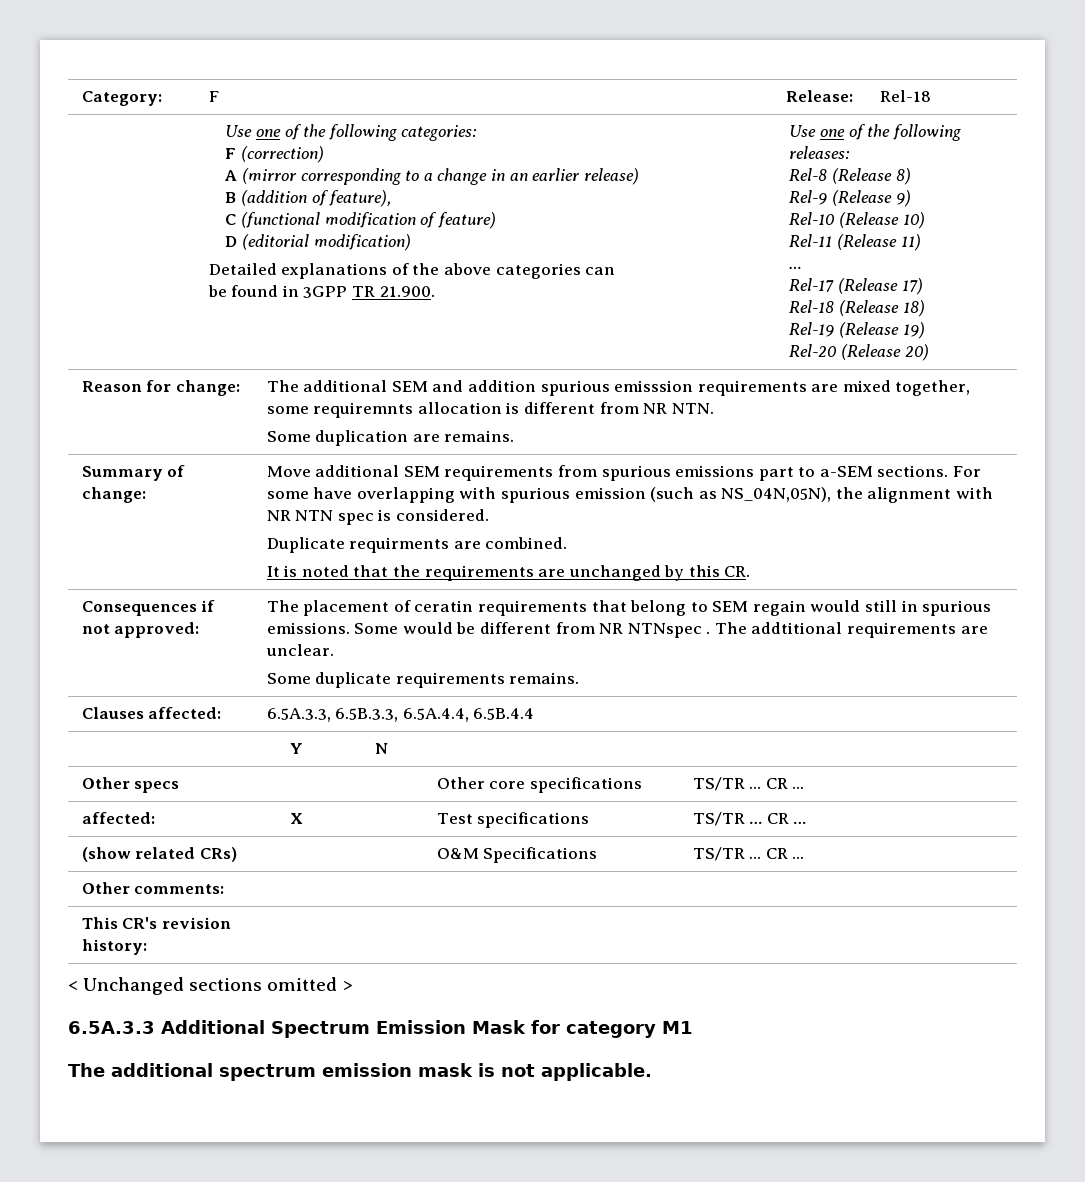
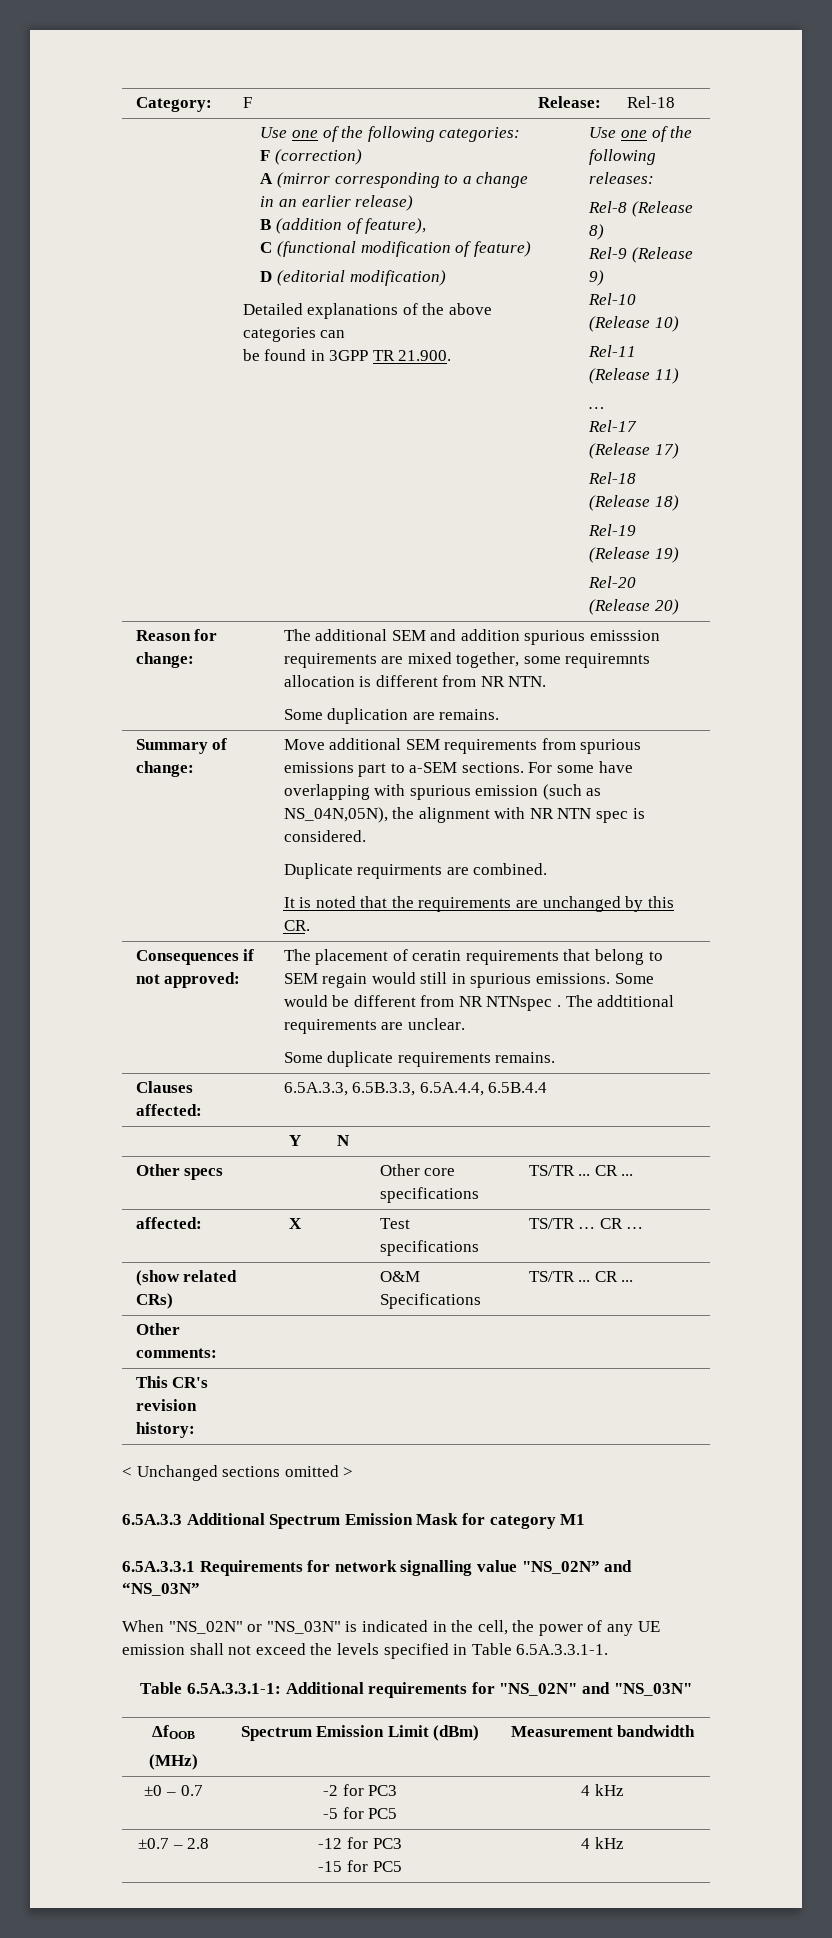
- The additional spectrum emission mask is not applicable.
+ 6.5A.3.3.1 Requirements for network signalling value "NS_02N” and “NS_03N”
+ When "NS_02N" or "NS_03N" is indicated in the cell, the power of any UE emission shall not exceed the levels specified in Table 6.5A.3.3.1-1.
+ Table 6.5A.3.3.1-1: Additional requirements for "NS_02N" and "NS_03N"
+ ΔfOOB
+ (MHz) | Spectrum Emission Limit (dBm) | Measurement bandwidth
+ ±0 – 0.7 | -2 for PC3
+ -5 for PC5 | 4 kHz
+ ±0.7 – 2.8 | -12 for PC3
+ -15 for PC5 | 4 kHz

